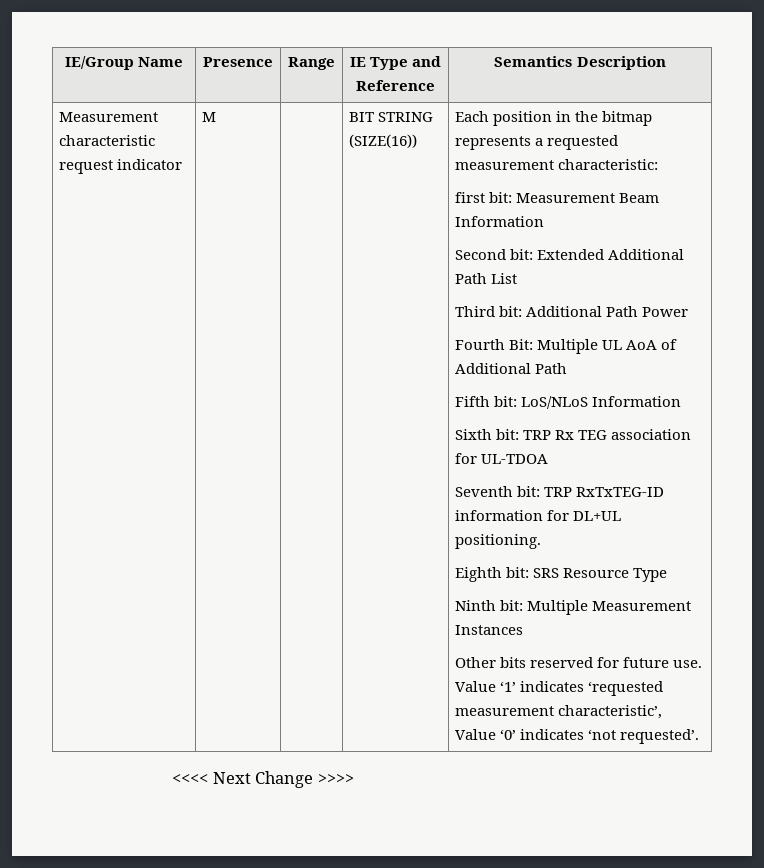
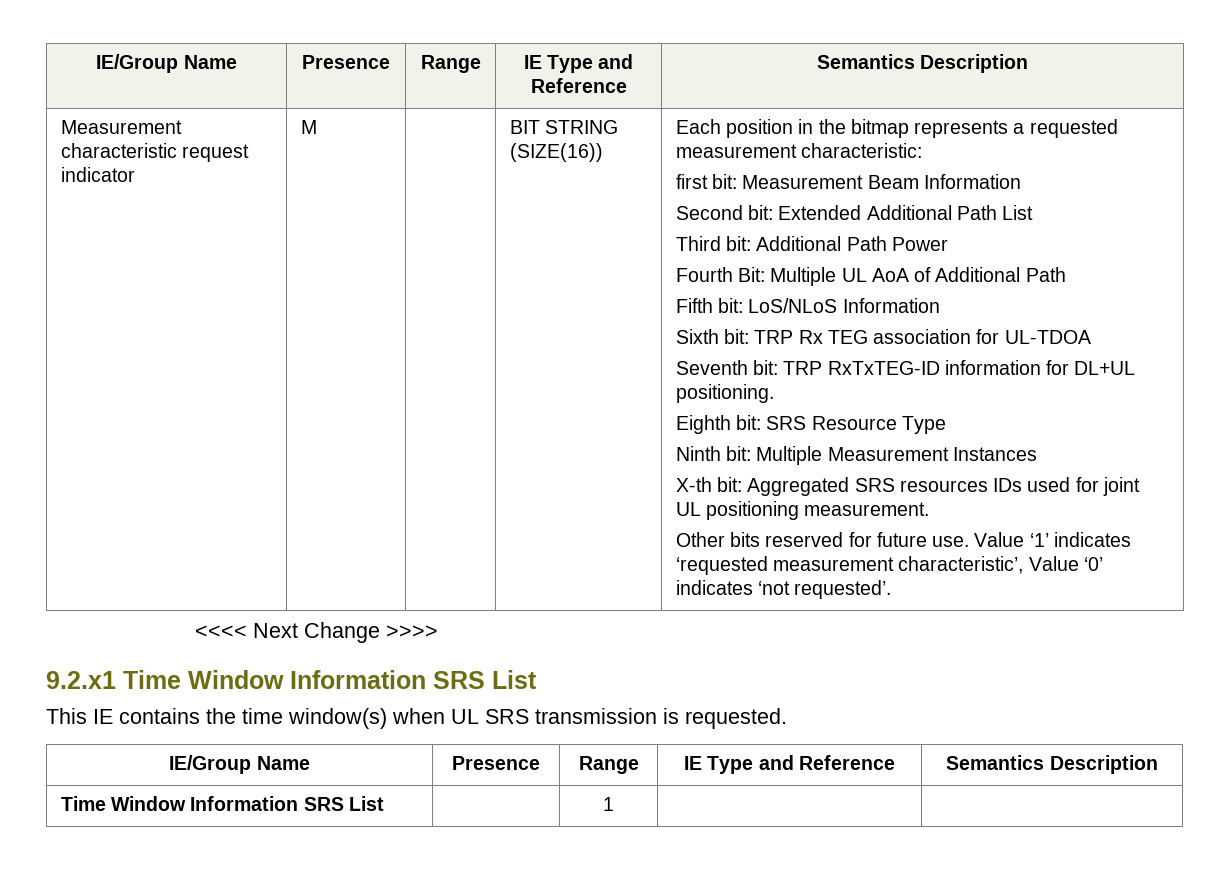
+ X-th bit: Aggregated SRS resources IDs used for joint UL positioning measurement.
+ 9.2.x1 Time Window Information SRS List
+ This IE contains the time window(s) when UL SRS transmission is requested.
+ IE/Group Name | Presence | Range | IE Type and Reference | Semantics Description
+ Time Window Information SRS List | | 1 | |

